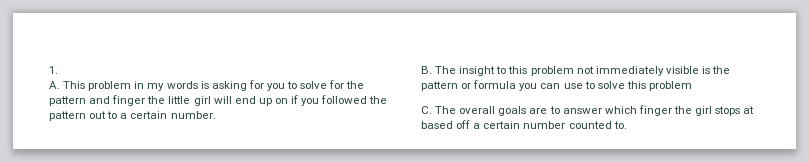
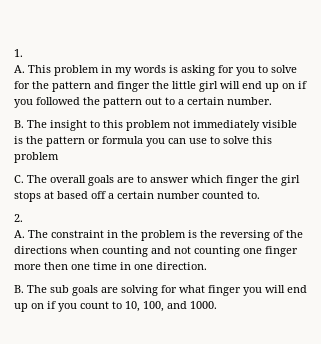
+ 2.
+ A. The constraint in the problem is the reversing of the directions when counting and not counting one finger more then one time in one direction.
+ B. The sub goals are solving for what finger you will end up on if you count to 10, 100, and 1000.

